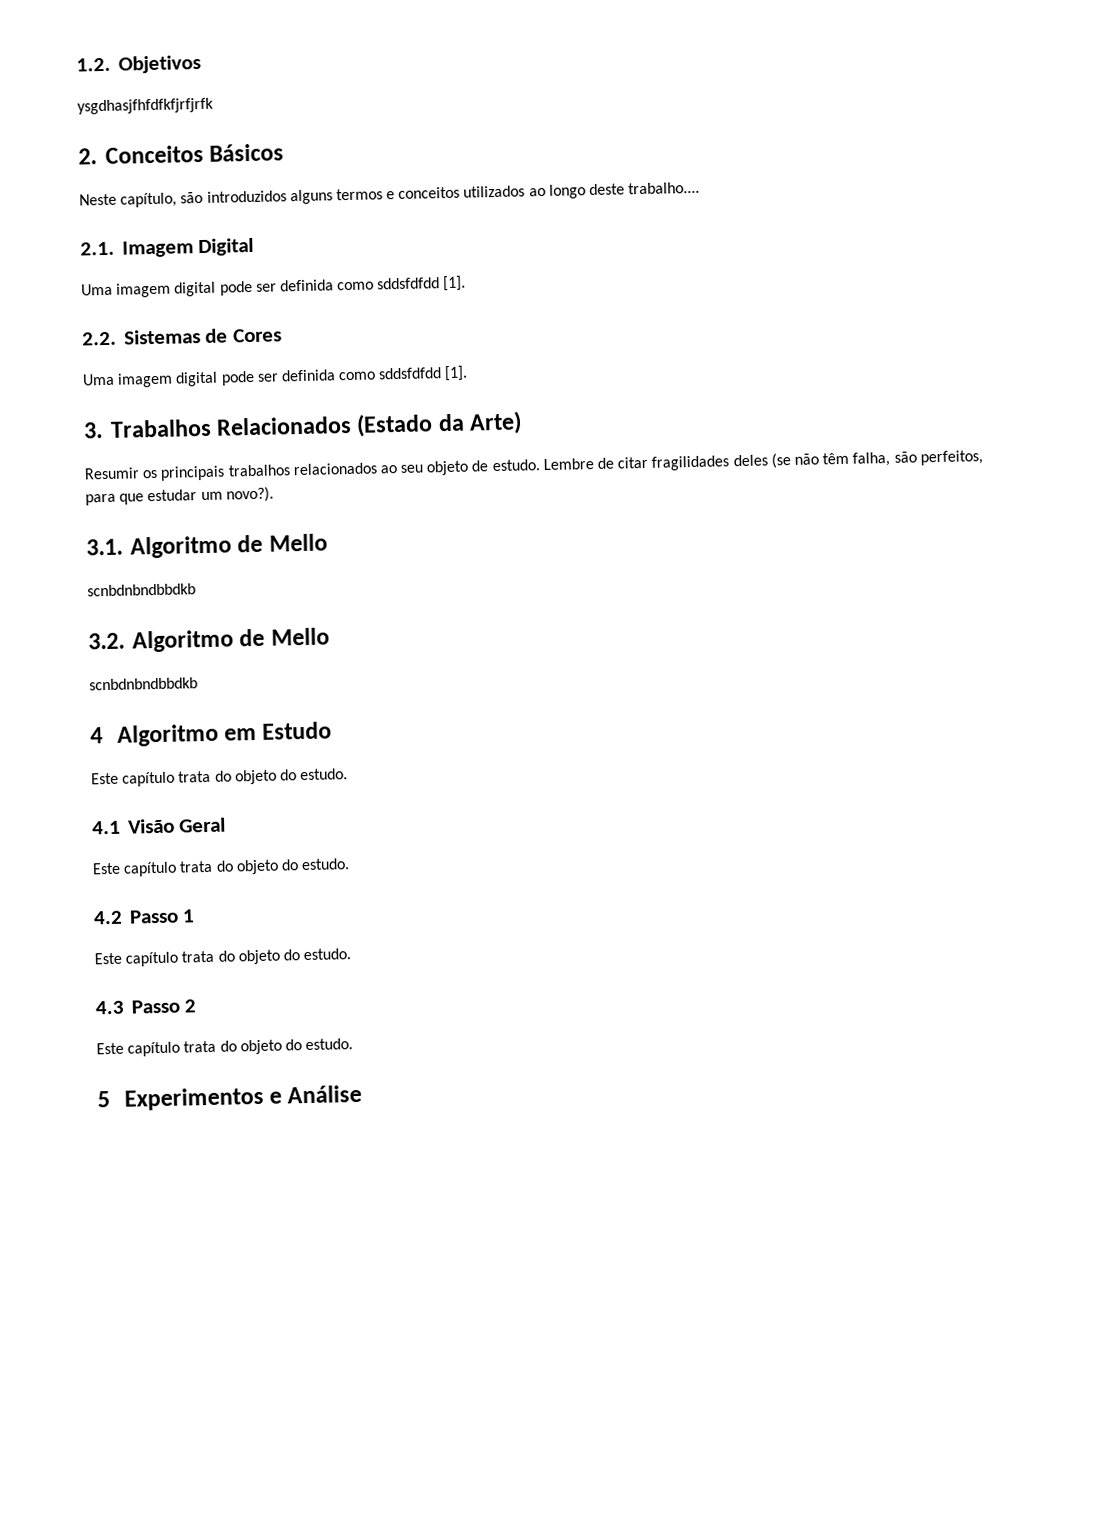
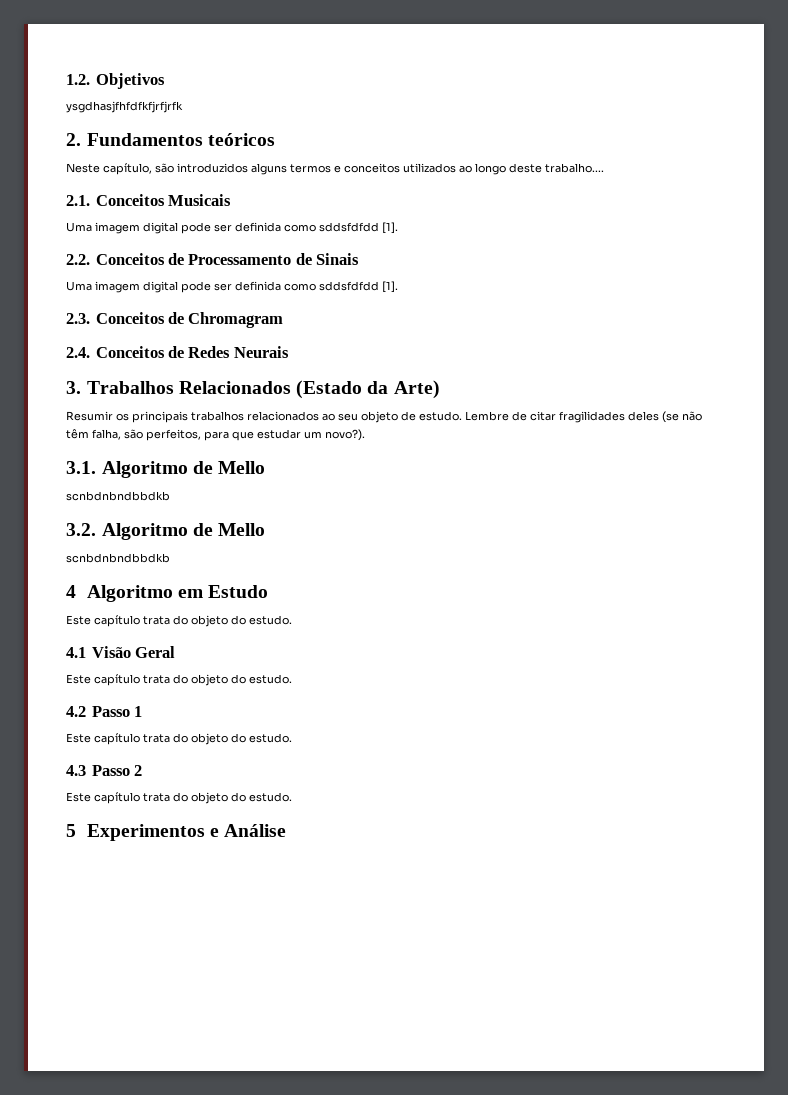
- 2. Conceitos Básicos
+ 2. Fundamentos teóricos
- 2.1. Imagem Digital
+ 2.1. Conceitos Musicais
- 2.2. Sistemas de Cores
+ 2.2. Conceitos de Processamento de Sinais
  Uma imagem digital pode ser definida como sddsfdfdd [1].
+ 2.3. Conceitos de Chromagram
+ 2.4. Conceitos de Redes Neurais

